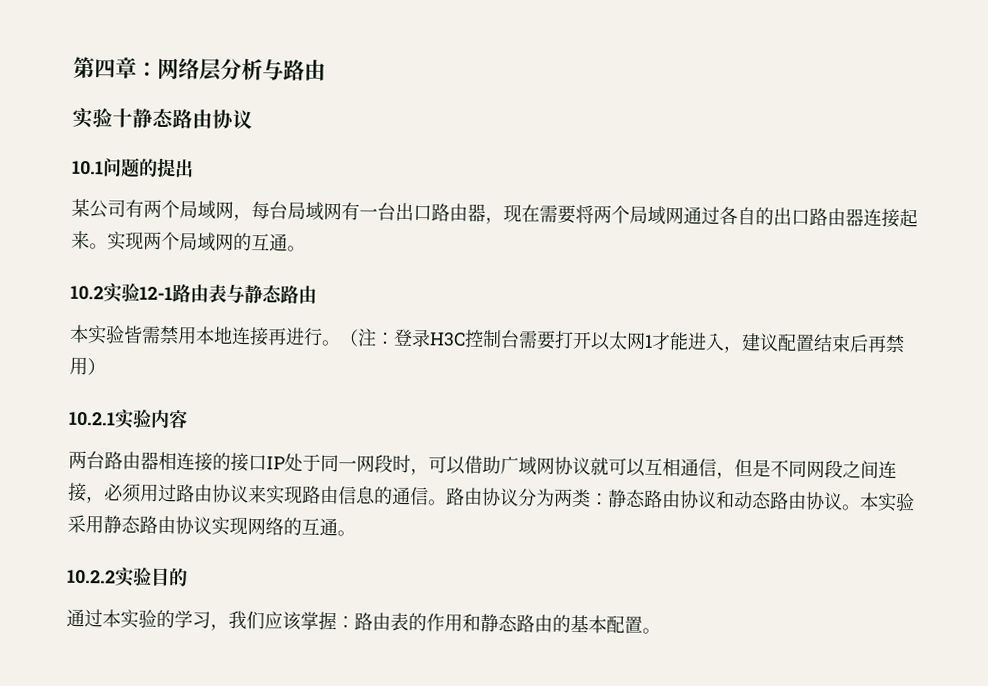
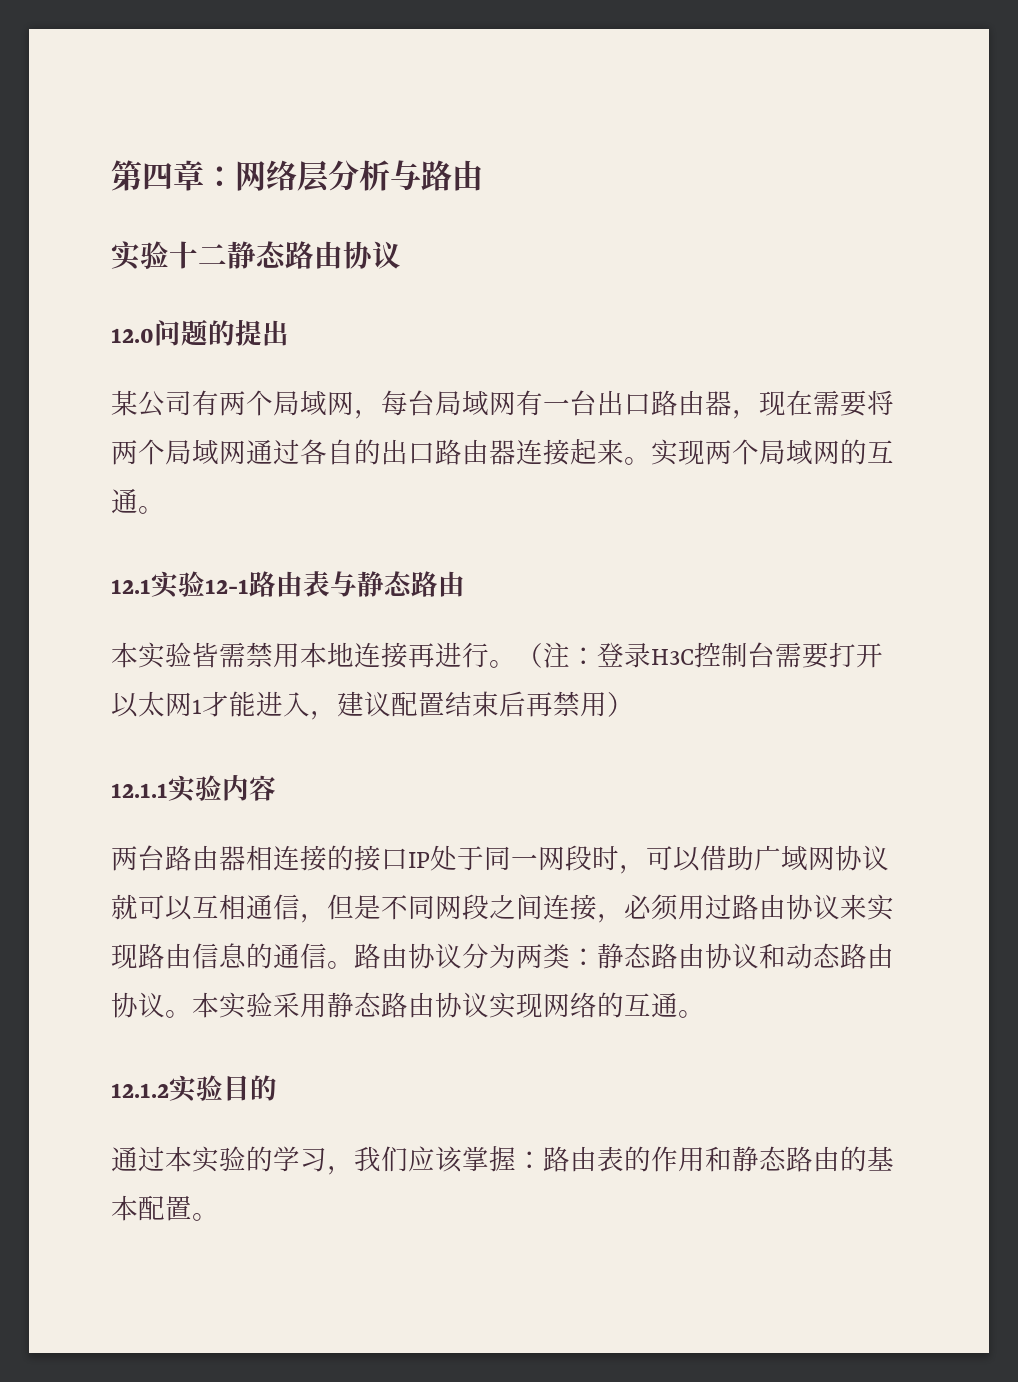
- 实验十静态路由协议
+ 实验十二静态路由协议
- 10.1问题的提出
+ 12.0问题的提出
- 10.2实验12-1路由表与静态路由
+ 12.1实验12-1路由表与静态路由
- 10.2.1实验内容
+ 12.1.1实验内容
- 10.2.2实验目的
+ 12.1.2实验目的

